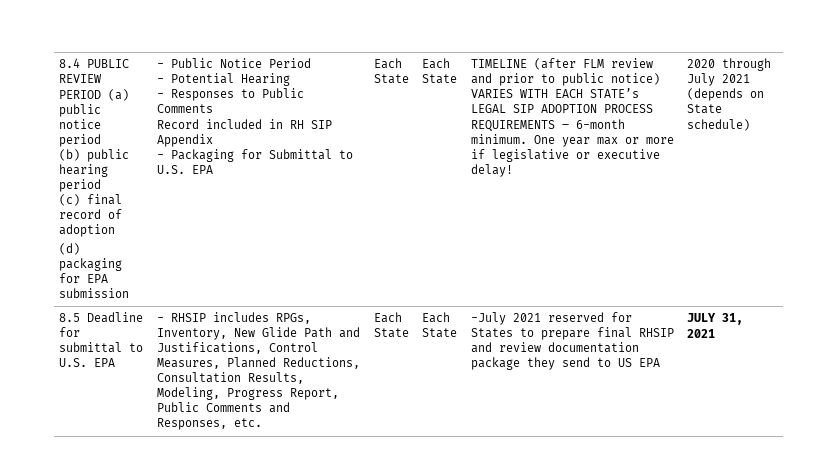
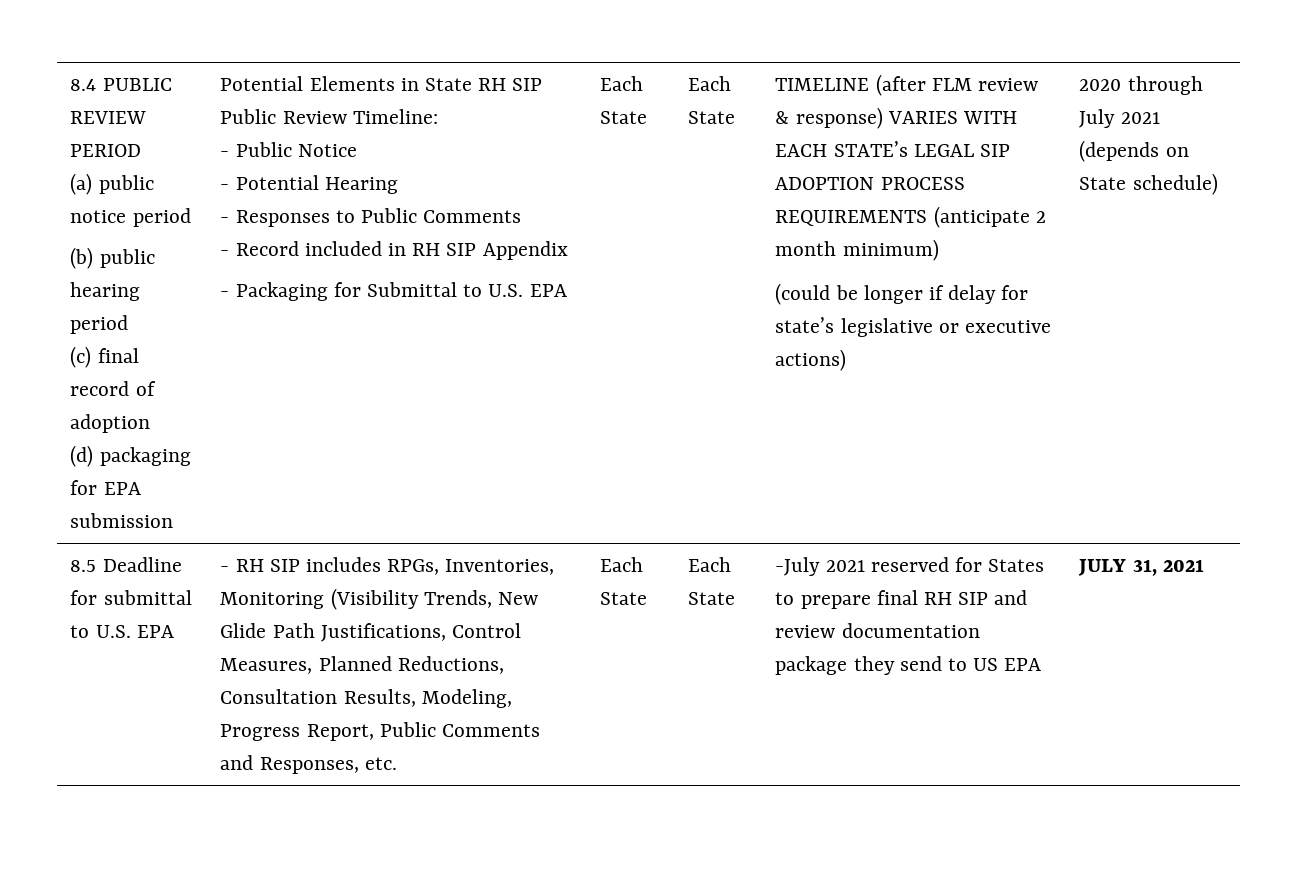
- 8.4 PUBLIC REVIEW PERIOD (a) public notice period
+ 8.4 PUBLIC REVIEW PERIOD
+ (a) public notice period
+ Potential Elements in State RH SIP Public Review Timeline:
- - Public Notice Period
+ - Public Notice
- Record included in RH SIP Appendix
+ - Record included in RH SIP Appendix
- TIMELINE (after FLM review and prior to public notice) VARIES WITH EACH STATE’s LEGAL SIP ADOPTION PROCESS REQUIREMENTS – 6-month minimum. One year max or more if legislative or executive delay!
+ TIMELINE (after FLM review & response) VARIES WITH EACH STATE’s LEGAL SIP ADOPTION PROCESS REQUIREMENTS (anticipate 2 month minimum)
+ (could be longer if delay for state’s legislative or executive actions)
- - RHSIP includes RPGs, Inventory, New Glide Path and Justifications, Control Measures, Planned Reductions, Consultation Results, Modeling, Progress Report, Public Comments and Responses, etc.
+ - RH SIP includes RPGs, Inventories, Monitoring (Visibility Trends, New Glide Path Justifications, Control Measures, Planned Reductions, Consultation Results, Modeling, Progress Report, Public Comments and Responses, etc.
- -July 2021 reserved for States to prepare final RHSIP and review documentation package they send to US EPA
+ -July 2021 reserved for States to prepare final RH SIP and review documentation package they send to US EPA

